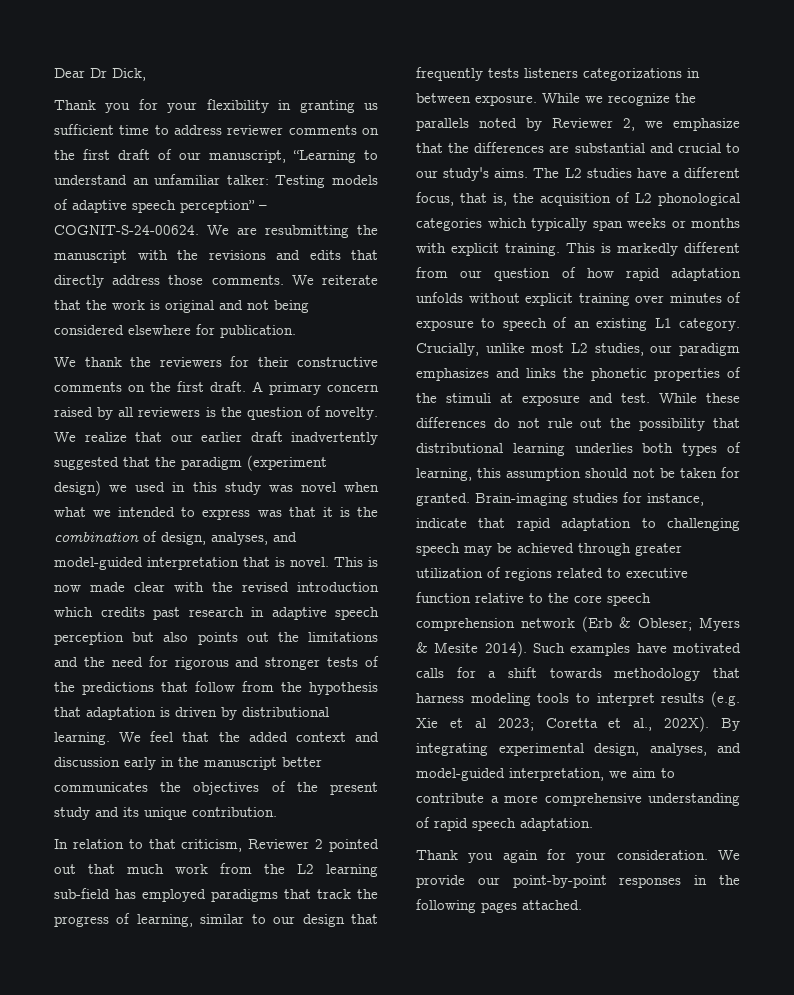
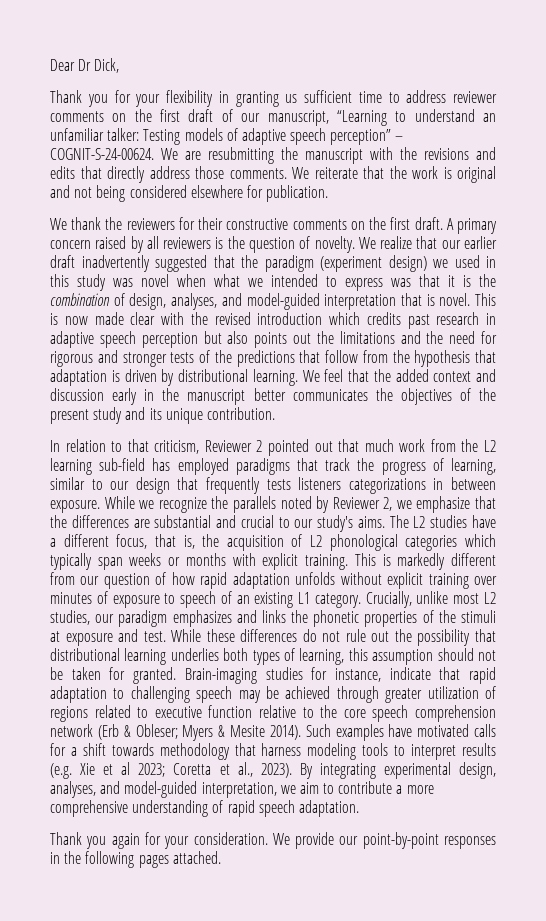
- Such examples have motivated calls for a shift towards methodology that harness modeling tools to interpret results (e.g. Xie et al 2023; Coretta et al., 202X).
+ Such examples have motivated calls for a shift towards methodology that harness modeling tools to interpret results (e.g. Xie et al 2023; Coretta et al., 2023).

